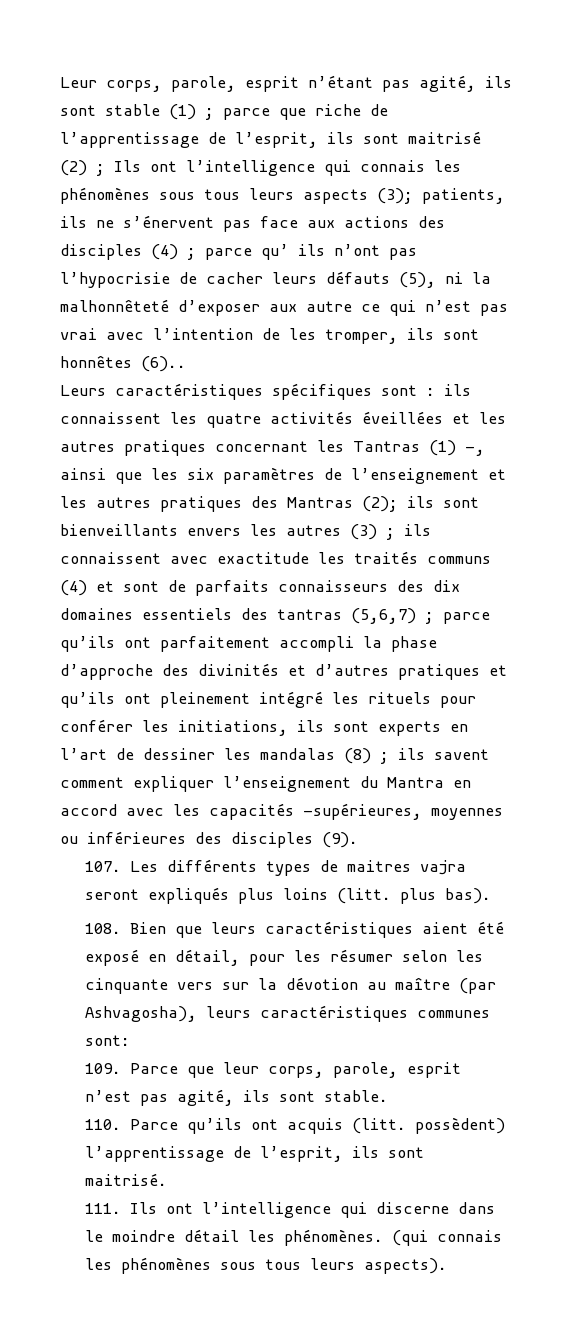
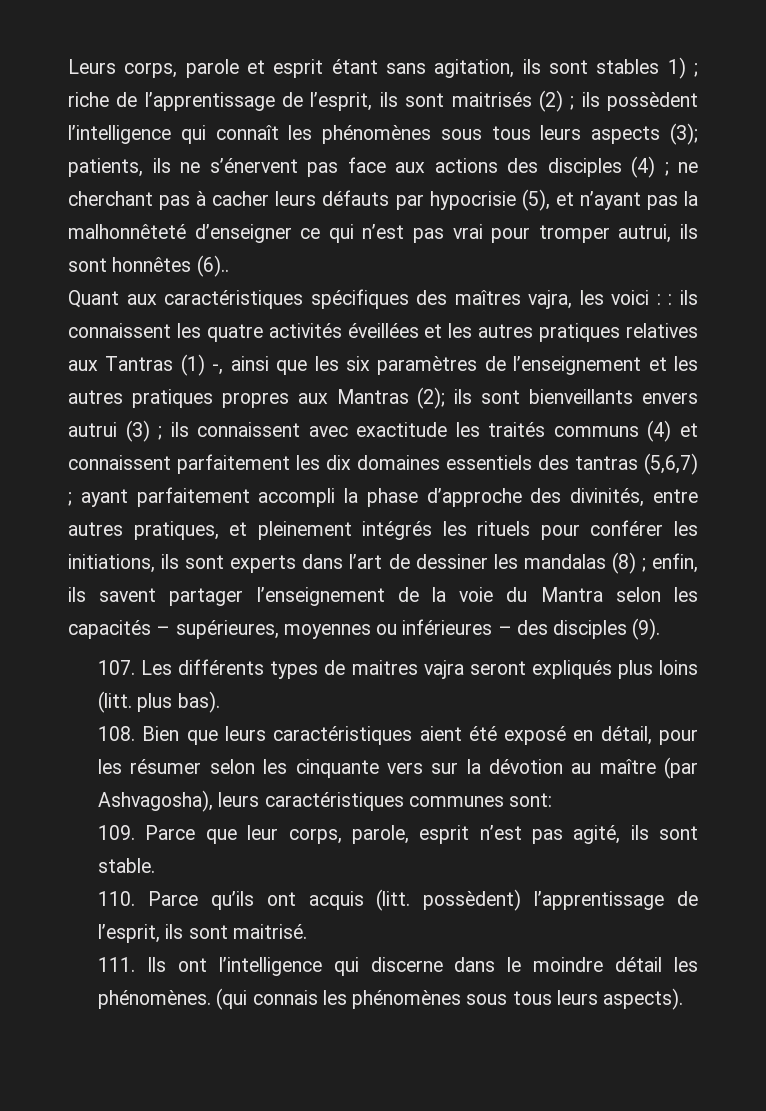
- Leur corps, parole, esprit n’étant pas agité, ils sont stable (1) ; parce que riche de l’apprentissage de l’esprit, ils sont maitrisé (2) ; Ils ont l’intelligence qui connais les phénomènes sous tous leurs aspects (3); patients, ils ne s’énervent pas face aux actions des disciples (4) ; parce qu’ ils n’ont pas l’hypocrisie de cacher leurs défauts (5), ni la malhonnêteté d’exposer aux autre ce qui n’est pas vrai avec l’intention de les tromper, ils sont honnêtes (6)..
+ Leurs corps, parole et esprit étant sans agitation, ils sont stables 1) ; riche de l’apprentissage de l’esprit, ils sont maitrisés (2) ; ils possèdent l’intelligence qui connaît les phénomènes sous tous leurs aspects (3); patients, ils ne s’énervent pas face aux actions des disciples (4) ; ne cherchant pas à cacher leurs défauts par hypocrisie (5), et n’ayant pas la malhonnêteté d’enseigner ce qui n’est pas vrai pour tromper autrui, ils sont honnêtes (6)..
- Leurs caractéristiques spécifiques sont :
+ Quant aux caractéristiques spécifiques des maîtres vajra, les voici : :
- ils connaissent les quatre activités éveillées et les autres pratiques concernant les Tantras (1) -, ainsi que les six paramètres de l’enseignement et les autres pratiques des Mantras (2);
+ ils connaissent les quatre activités éveillées et les autres pratiques relatives aux Tantras (1) -, ainsi que les six paramètres de l’enseignement et les autres pratiques propres aux Mantras (2);
- ils sont bienveillants envers les autres (3) ;
+ ils sont bienveillants envers autrui (3) ;
- ils connaissent avec exactitude les traités communs (4) et sont de parfaits connaisseurs des dix domaines essentiels des tantras (5,6,7) ;
+ ils connaissent avec exactitude les traités communs (4) et connaissent parfaitement les dix domaines essentiels des tantras (5,6,7) ;
- parce qu’ils ont parfaitement accompli la phase d’approche des divinités et d’autres pratiques et qu’ils ont pleinement intégré les rituels pour conférer les initiations, ils sont experts en l’art de dessiner les mandalas (8) ;
+ ayant parfaitement accompli la phase d’approche des divinités, entre autres pratiques, et pleinement intégrés les rituels pour conférer les initiations, ils sont experts dans l’art de dessiner les mandalas (8) ;
- ils savent comment expliquer l’enseignement du Mantra en accord avec les capacités -supérieures, moyennes ou inférieures des disciples (9).
+ enfin, ils savent partager l’enseignement de la voie du Mantra selon les capacités – supérieures, moyennes ou inférieures – des disciples (9).

